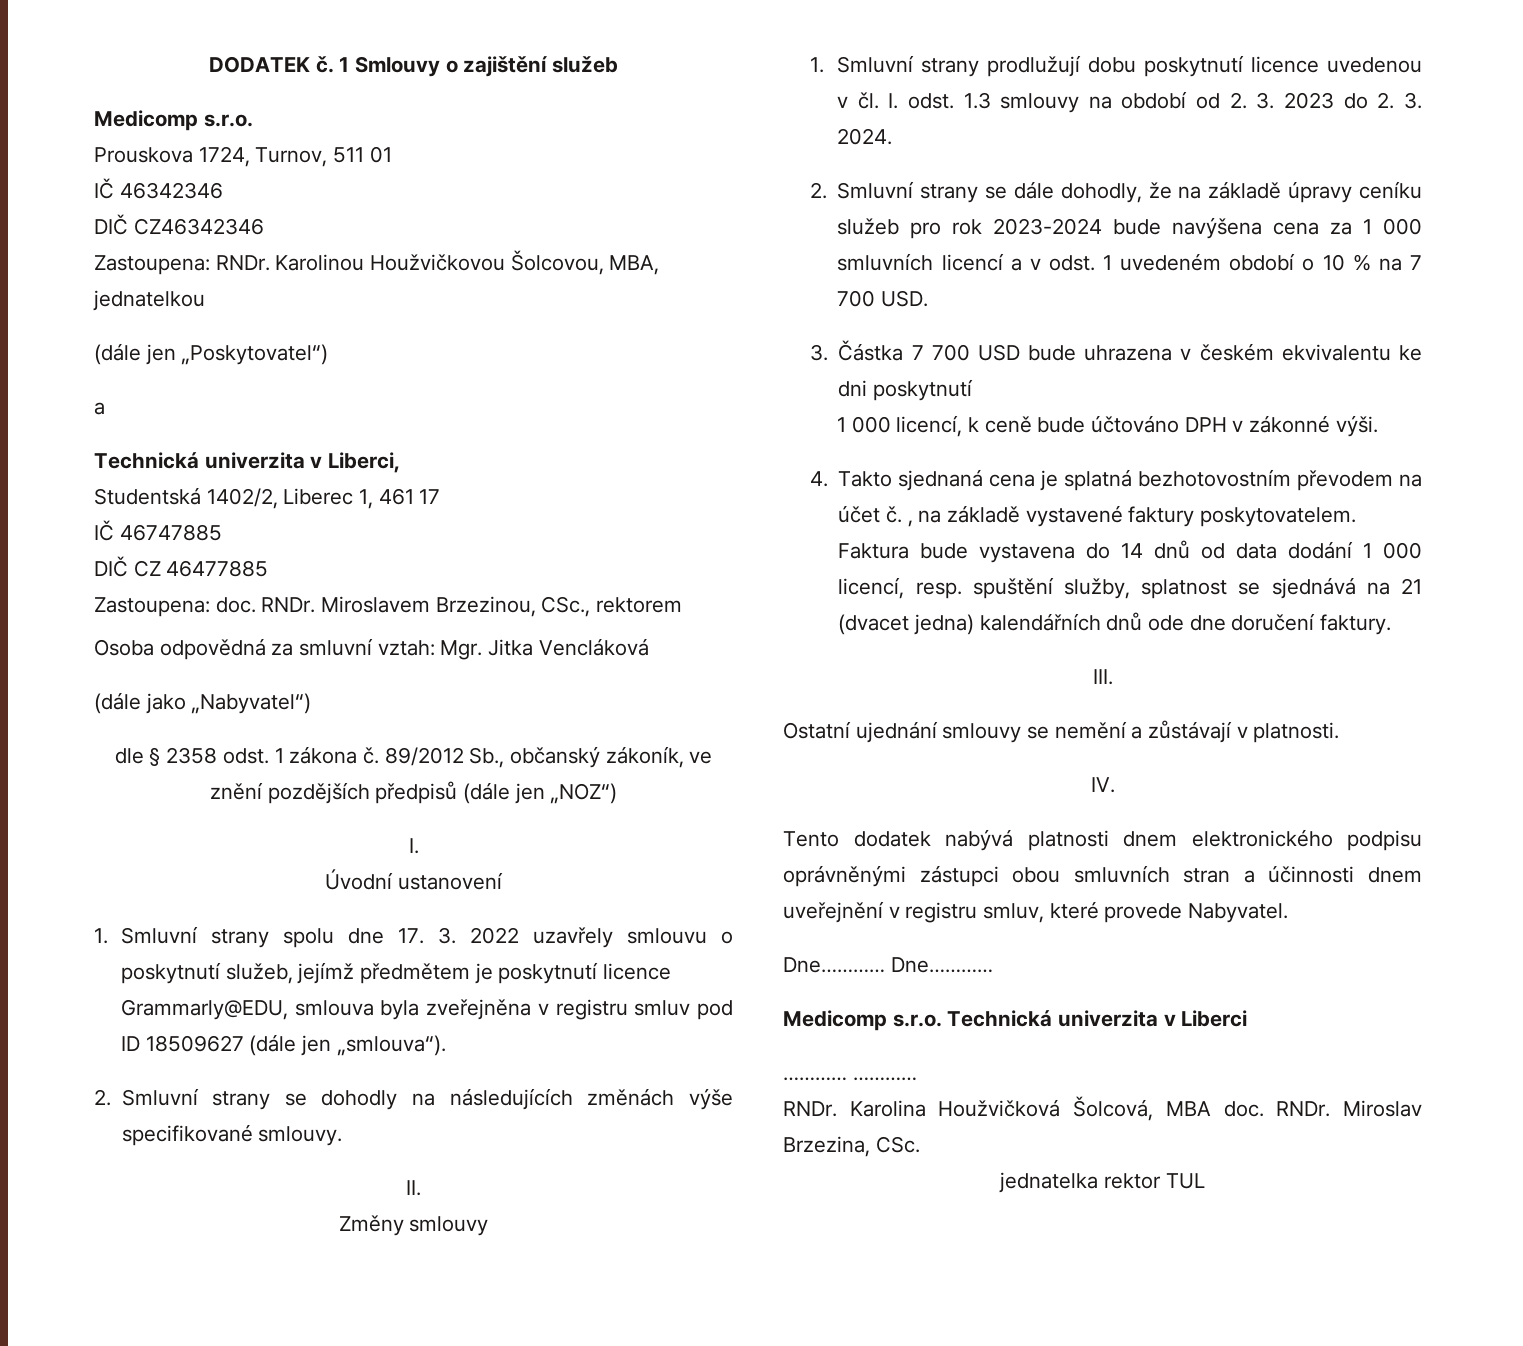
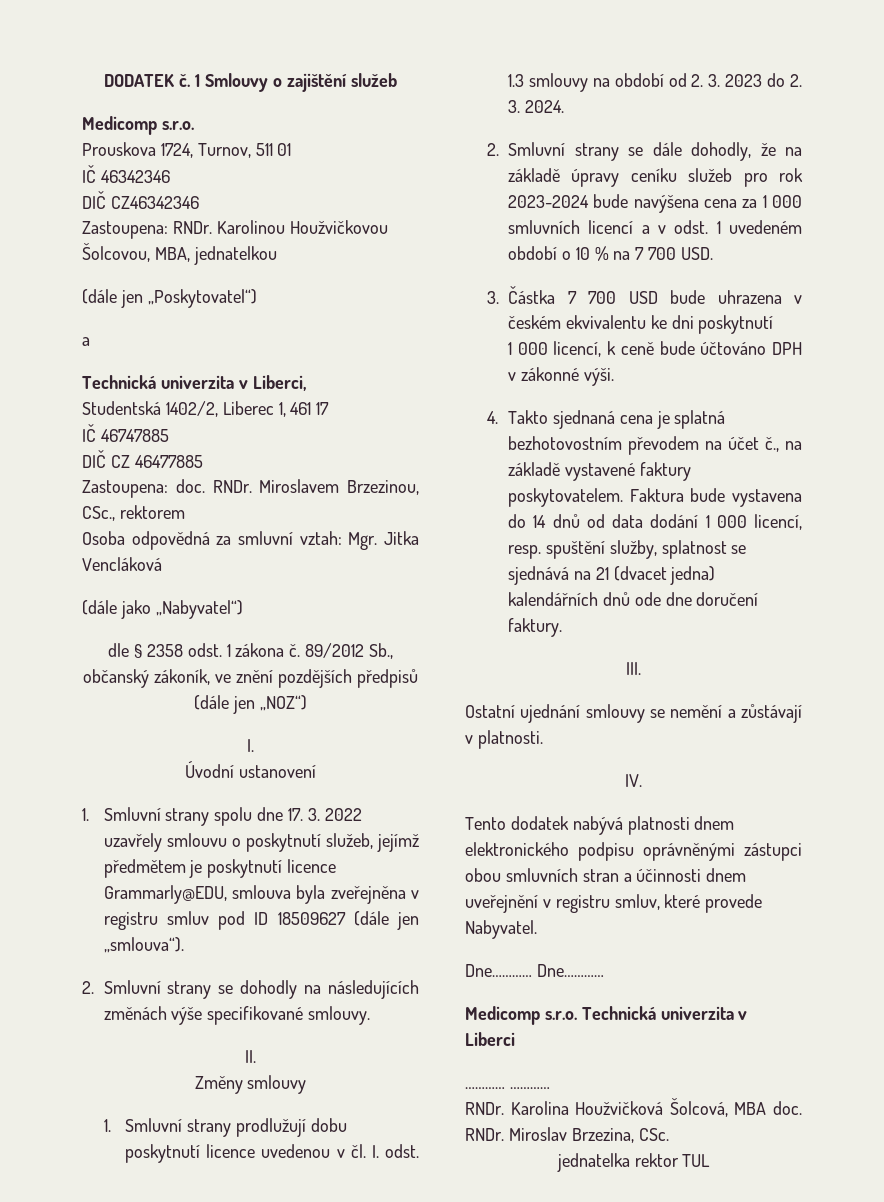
- 4. Takto sjednaná cena je splatná bezhotovostním převodem na účet č. , na základě vystavené faktury poskytovatelem.
+ 4. Takto sjednaná cena je splatná bezhotovostním převodem na účet č., na základě vystavené faktury poskytovatelem.

